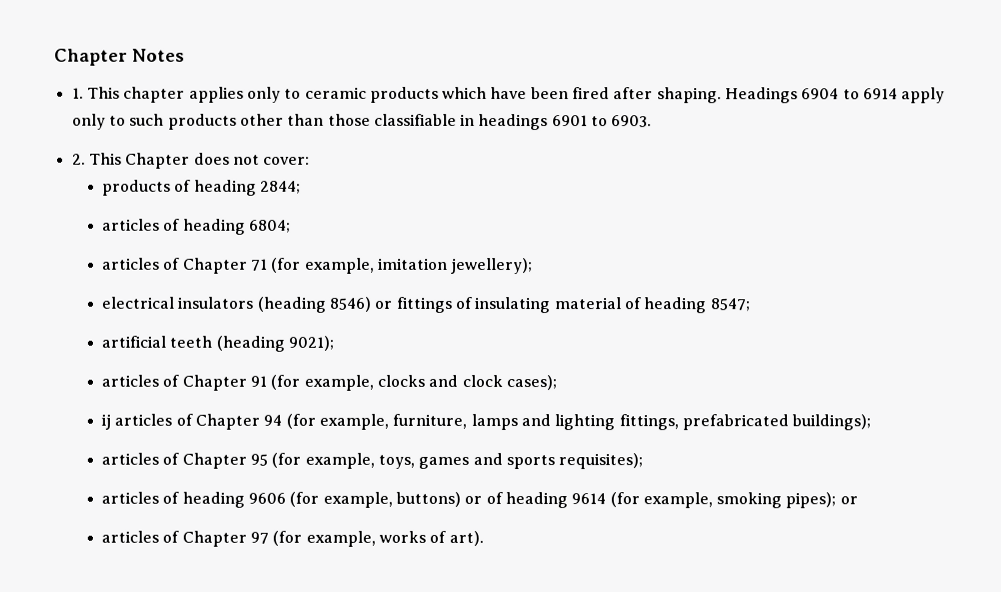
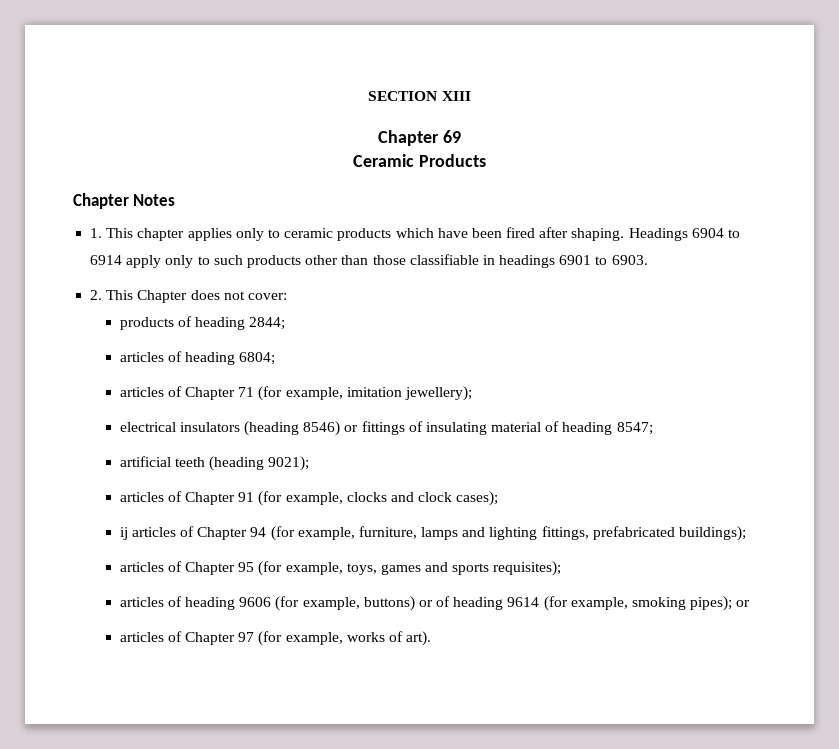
+ SECTION XIII
+ Chapter 69
+ Ceramic Products

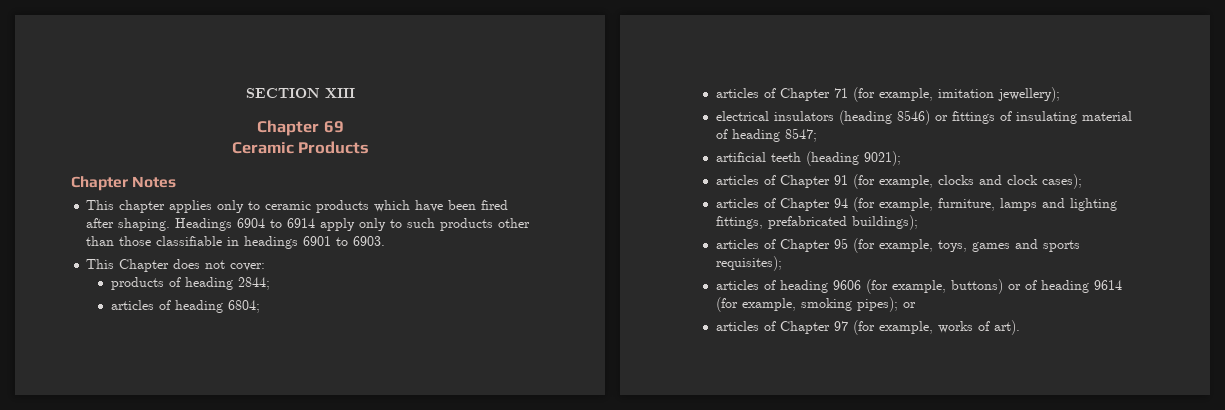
- 1. This chapter applies only to ceramic products which have been fired after shaping.
+ This chapter applies only to ceramic products which have been fired after shaping.
- 2. This Chapter does not cover:
+ This Chapter does not cover:
- ij articles of Chapter 94 (for example, furniture, lamps and lighting fittings, prefabricated buildings);
+ articles of Chapter 94 (for example, furniture, lamps and lighting fittings, prefabricated buildings);

